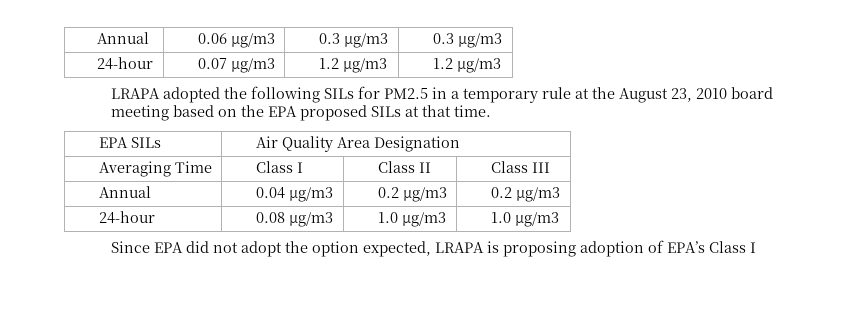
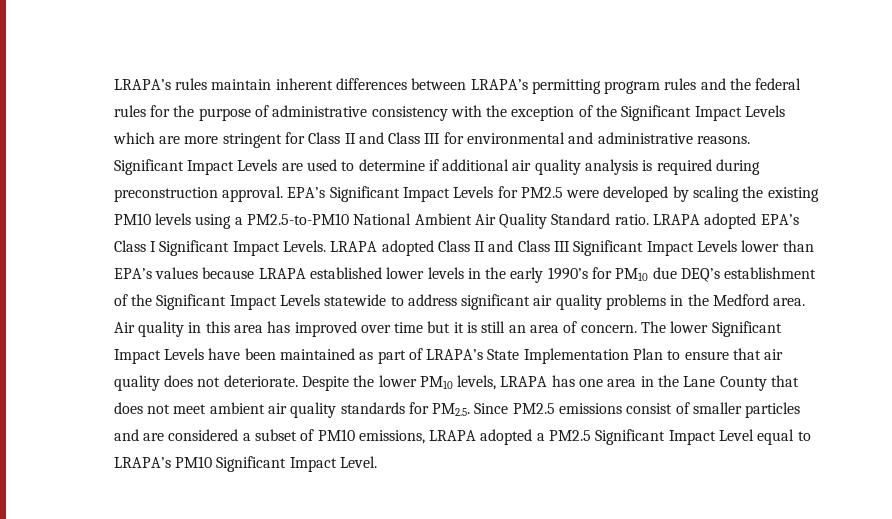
- Annual | 0.06 μg/m3 | 0.3 μg/m3 | 0.3 μg/m3
- 24-hour | 0.07 μg/m3 | 1.2 μg/m3 | 1.2 μg/m3
- LRAPA adopted the following SILs for PM2.5 in a temporary rule at the August 23, 2010 board meeting based on the EPA proposed SILs at that time.
- EPA SILs | Air Quality Area Designation
- Averaging Time | Class I | Class II | Class III
- Annual | 0.04 μg/m3 | 0.2 μg/m3 | 0.2 μg/m3
- 24-hour | 0.08 μg/m3 | 1.0 μg/m3 | 1.0 μg/m3
- Since EPA did not adopt the option expected, LRAPA is proposing adoption of EPA’s Class I
+ LRAPA’s rules maintain inherent differences between LRAPA’s permitting program rules and the federal rules for the purpose of administrative consistency with the exception of the Significant Impact Levels which are more stringent for Class II and Class III for environmental and administrative reasons. Significant Impact Levels are used to determine if additional air quality analysis is required during preconstruction approval. EPA’s Significant Impact Levels for PM2.5 were developed by scaling the existing PM10 levels using a PM2.5-to-PM10 National Ambient Air Quality Standard ratio. LRAPA adopted EPA’s Class I Significant Impact Levels. LRAPA adopted Class II and Class III Significant Impact Levels lower than EPA’s values because LRAPA established lower levels in the early 1990’s for PM10 due DEQ’s establishment of the Significant Impact Levels statewide to address significant air quality problems in the Medford area. Air quality in this area has improved over time but it is still an area of concern. The lower Significant Impact Levels have been maintained as part of LRAPA’s State Implementation Plan to ensure that air quality does not deteriorate. Despite the lower PM10 levels, LRAPA has one area in the Lane County that does not meet ambient air quality standards for PM2.5. Since PM2.5 emissions consist of smaller particles and are considered a subset of PM10 emissions, LRAPA adopted a PM2.5 Significant Impact Level equal to LRAPA’s PM10 Significant Impact Level.

